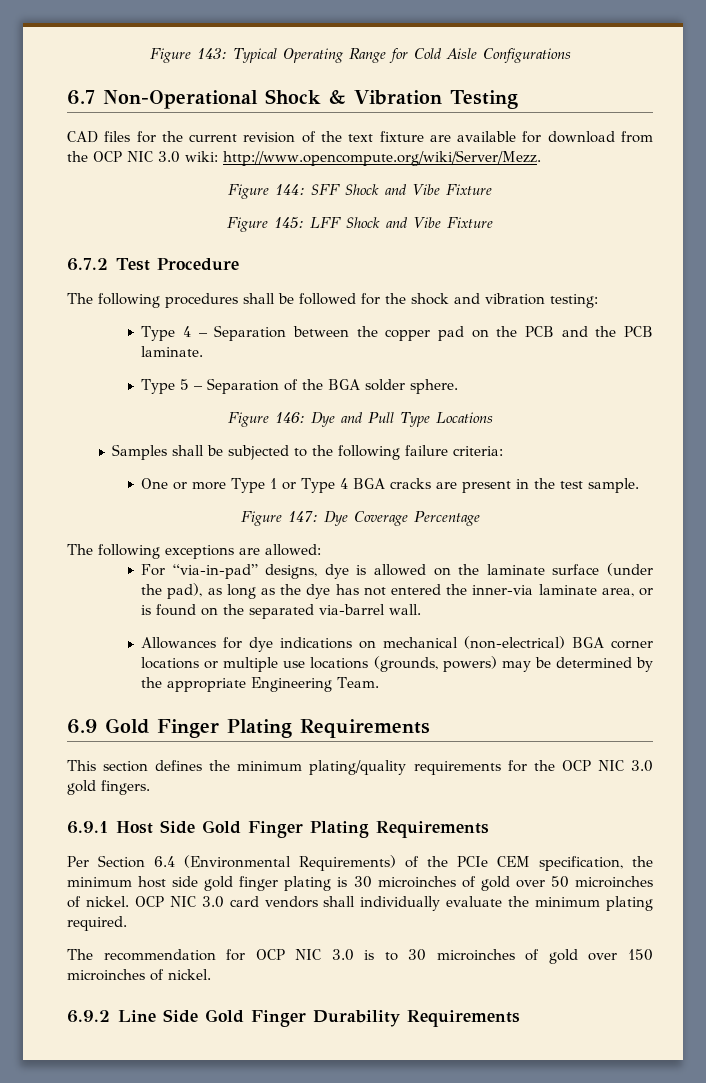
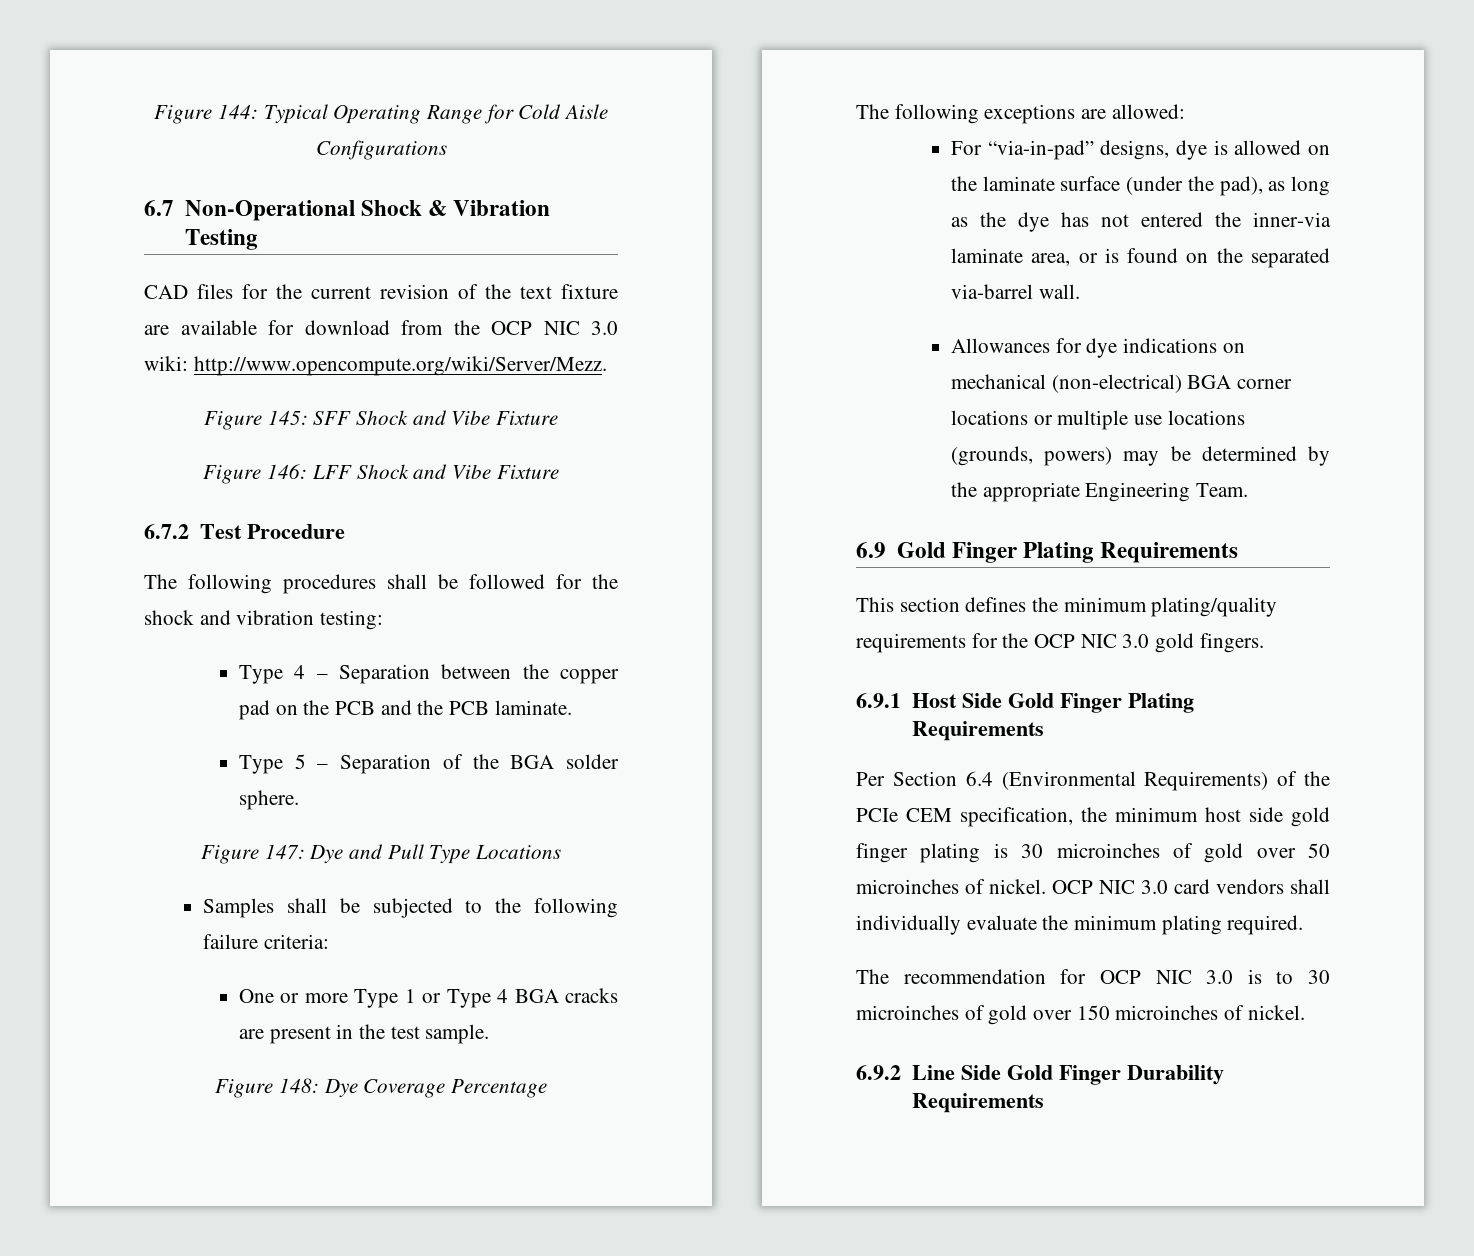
- Figure 143: Typical Operating Range for Cold Aisle Configurations
+ Figure 144: Typical Operating Range for Cold Aisle Configurations
- Figure 144: SFF Shock and Vibe Fixture
+ Figure 145: SFF Shock and Vibe Fixture
- Figure 145: LFF Shock and Vibe Fixture
+ Figure 146: LFF Shock and Vibe Fixture
- Figure 146: Dye and Pull Type Locations
+ Figure 147: Dye and Pull Type Locations
- Figure 147: Dye Coverage Percentage
+ Figure 148: Dye Coverage Percentage

